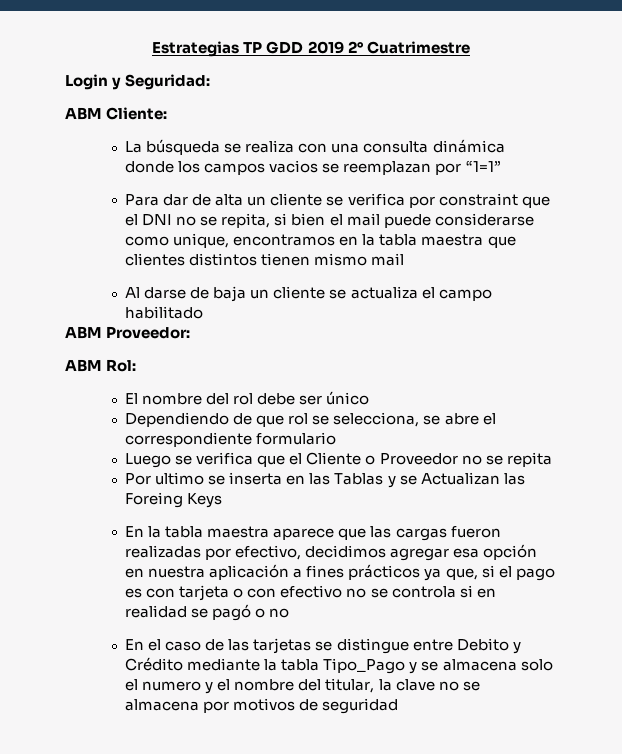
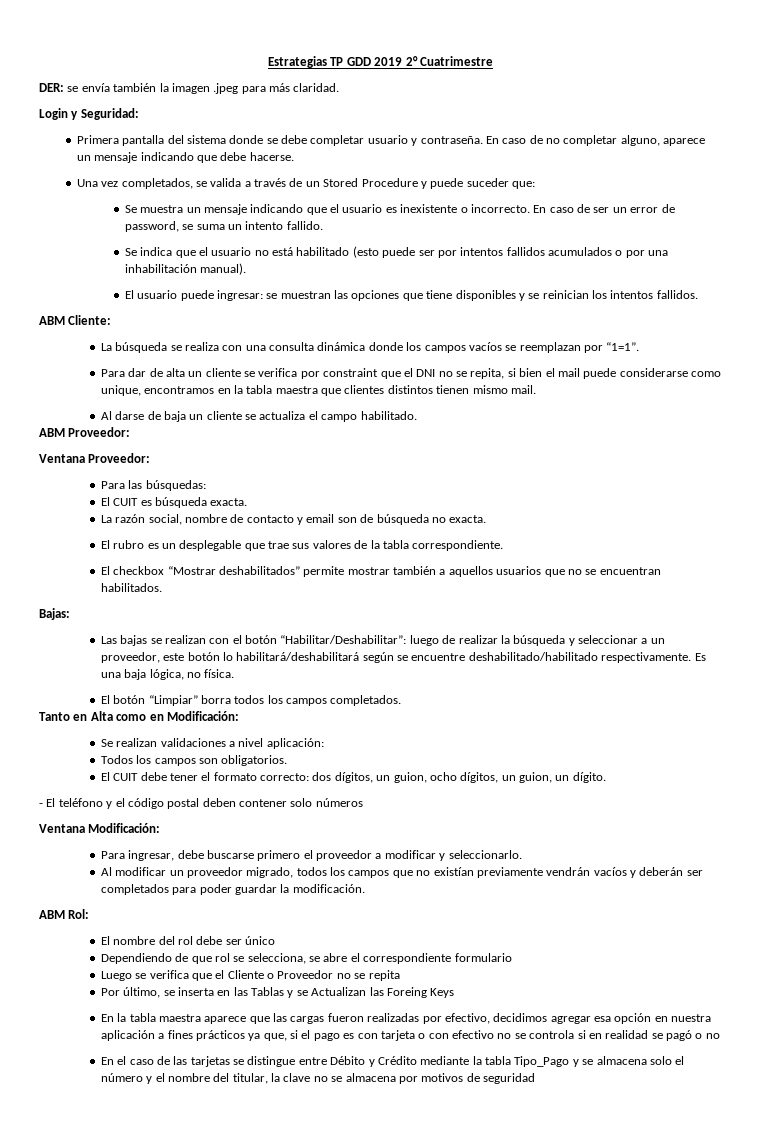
+ DER: se envía también la imagen .jpeg para más claridad.
  Login y Seguridad:
+ Primera pantalla del sistema donde se debe completar usuario y contraseña. En caso de no completar alguno, aparece un mensaje indicando que debe hacerse.
+ Una vez completados, se valida a través de un Stored Procedure y puede suceder que:
+ Se muestra un mensaje indicando que el usuario es inexistente o incorrecto. En caso de ser un error de password, se suma un intento fallido.
+ Se indica que el usuario no está habilitado (esto puede ser por intentos fallidos acumulados o por una inhabilitación manual).
+ El usuario puede ingresar: se muestran las opciones que tiene disponibles y se reinician los intentos fallidos.
- La búsqueda se realiza con una consulta dinámica donde los campos vacios se reemplazan por “1=1”
+ La búsqueda se realiza con una consulta dinámica donde los campos vacíos se reemplazan por “1=1”.
- Para dar de alta un cliente se verifica por constraint que el DNI no se repita, si bien el mail puede considerarse como unique, encontramos en la tabla maestra que clientes distintos tienen mismo mail
+ Para dar de alta un cliente se verifica por constraint que el DNI no se repita, si bien el mail puede considerarse como unique, encontramos en la tabla maestra que clientes distintos tienen mismo mail.
- Al darse de baja un cliente se actualiza el campo habilitado
+ Al darse de baja un cliente se actualiza el campo habilitado.
+ Ventana Proveedor:
+ Para las búsquedas:
+ El CUIT es búsqueda exacta.
+ La razón social, nombre de contacto y email son de búsqueda no exacta.
+ El rubro es un desplegable que trae sus valores de la tabla correspondiente.
+ El checkbox “Mostrar deshabilitados” permite mostrar también a aquellos usuarios que no se encuentran habilitados.
+ Bajas:
+ Las bajas se realizan con el botón “Habilitar/Deshabilitar”: luego de realizar la búsqueda y seleccionar a un proveedor, este botón lo habilitará/deshabilitará según se encuentre deshabilitado/habilitado respectivamente. Es una baja lógica, no física.
+ El botón “Limpiar” borra todos los campos completados.
+ Tanto en Alta como en Modificación:
+ Se realizan validaciones a nivel aplicación:
+ Todos los campos son obligatorios.
+ El CUIT debe tener el formato correcto: dos dígitos, un guion, ocho dígitos, un guion, un dígito.
+ - El teléfono y el código postal deben contener solo números
+ Ventana Modificación:
+ Para ingresar, debe buscarse primero el proveedor a modificar y seleccionarlo.
+ Al modificar un proveedor migrado, todos los campos que no existían previamente vendrán vacíos y deberán ser completados para poder guardar la modificación.
- Por ultimo se inserta en las Tablas y se Actualizan las Foreing Keys
+ Por último, se inserta en las Tablas y se Actualizan las Foreing Keys
- En el caso de las tarjetas se distingue entre Debito y Crédito mediante la tabla Tipo_Pago y se almacena solo el numero y el nombre del titular, la clave no se almacena por motivos de seguridad
+ En el caso de las tarjetas se distingue entre Débito y Crédito mediante la tabla Tipo_Pago y se almacena solo el número y el nombre del titular, la clave no se almacena por motivos de seguridad

